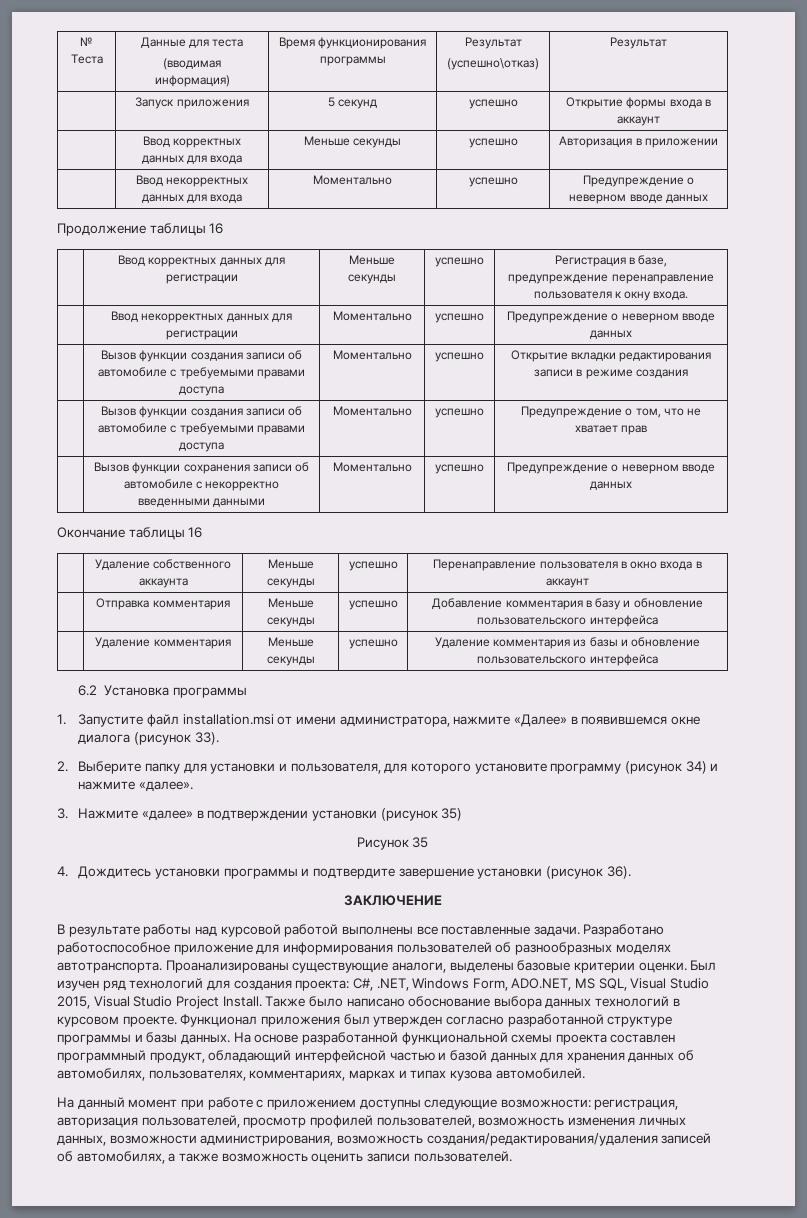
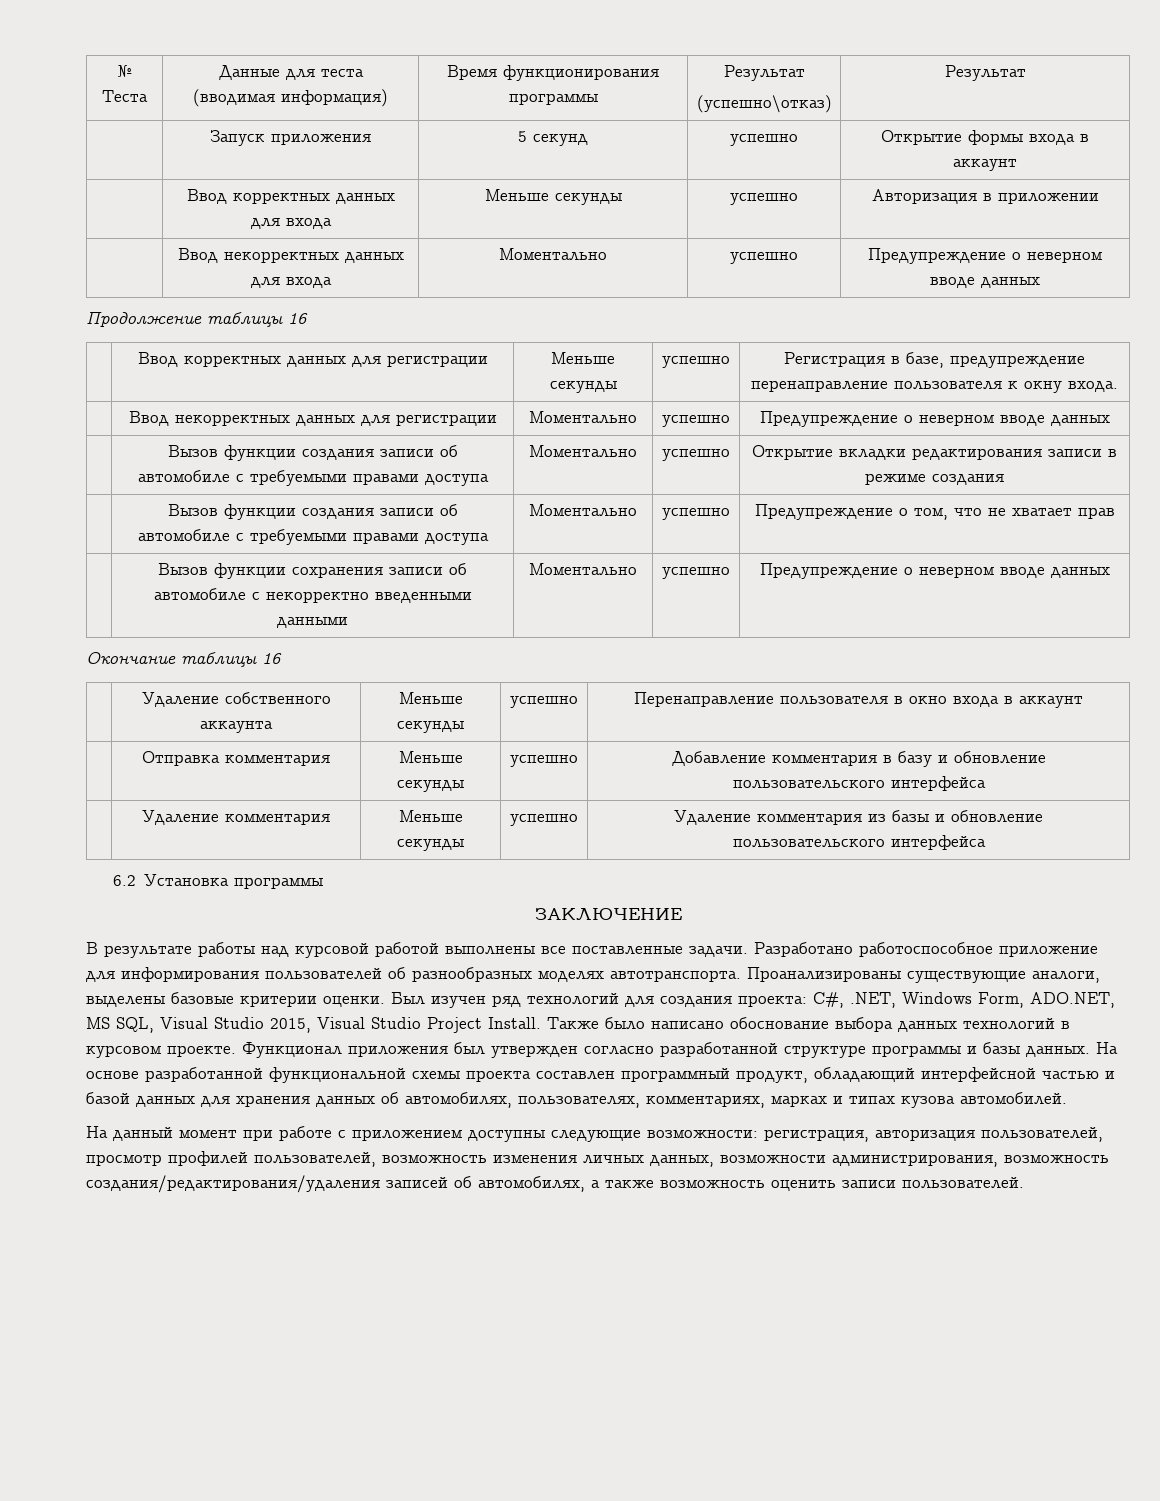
- 1. Запустите файл installation.msi от имени администратора, нажмите «Далее» в появившемся окне диалога (рисунок 33).
- 2. Выберите папку для установки и пользователя, для которого установите программу (рисунок 34) и нажмите «далее».
- 3. Нажмите «далее» в подтверждении установки (рисунок 35)
- Рисунок 35
- 4. Дождитесь установки программы и подтвердите завершение установки (рисунок 36).

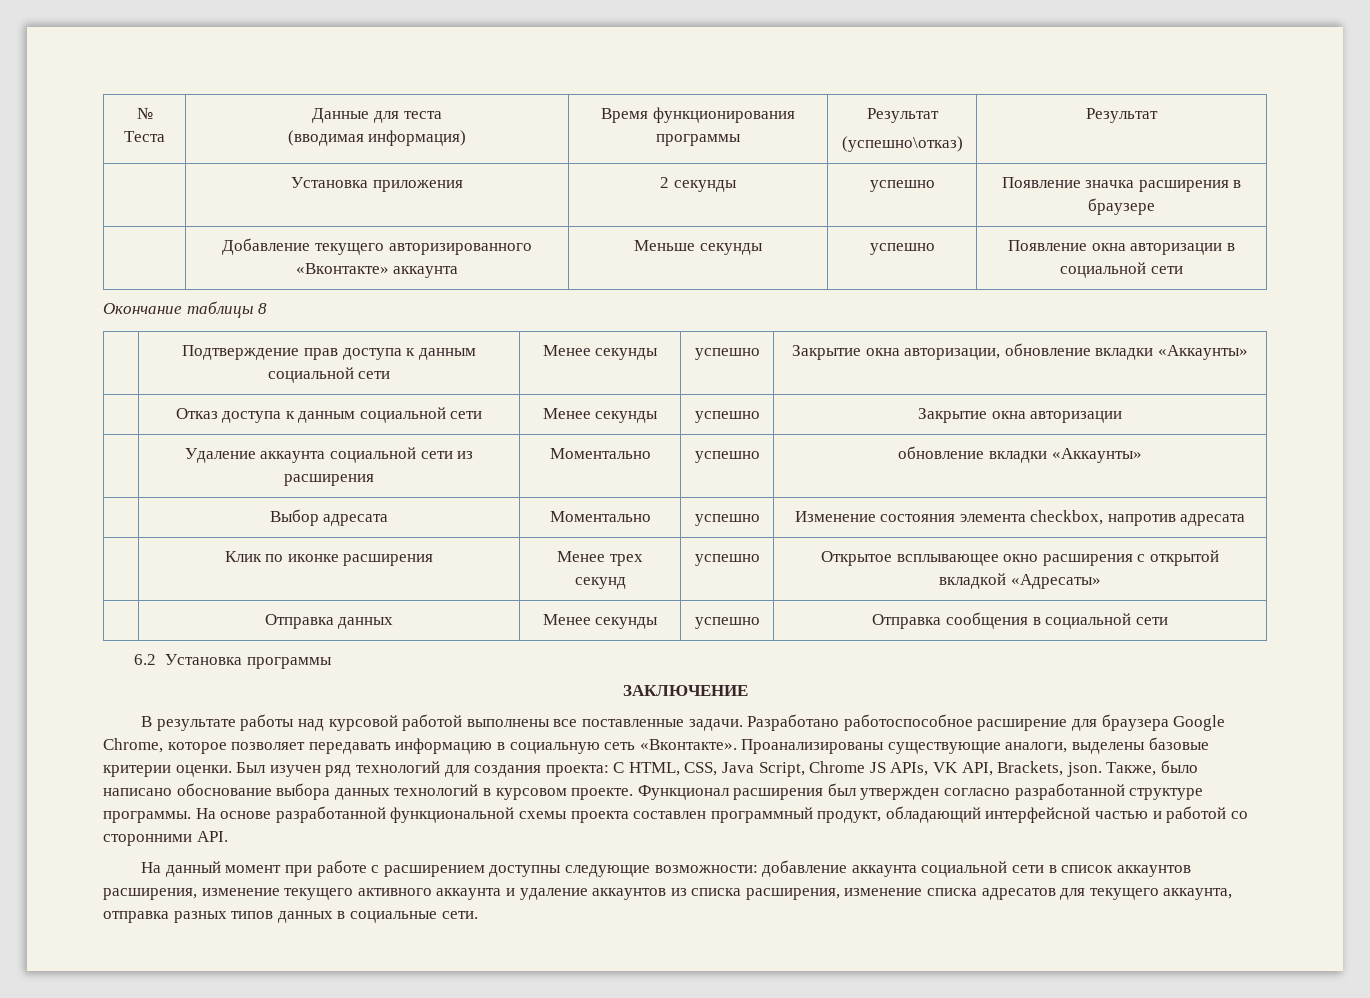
- | Запуск приложения | 5 секунд | успешно | Открытие формы входа в аккаунт
- | Ввод корректных данных для входа | Меньше секунды | успешно | Авторизация в приложении
- | Ввод некорректных данных для входа | Моментально | успешно | Предупреждение о неверном вводе данных
- Продолжение таблицы 16
- | Ввод корректных данных для регистрации | Меньше секунды | успешно | Регистрация в базе, предупреждение перенаправление пользователя к окну входа.
- | Ввод некорректных данных для регистрации | Моментально | успешно | Предупреждение о неверном вводе данных
- | Вызов функции создания записи об автомобиле с требуемыми правами доступа | Моментально | успешно | Открытие вкладки редактирования записи в режиме создания
- | Вызов функции создания записи об автомобиле с требуемыми правами доступа | Моментально | успешно | Предупреждение о том, что не хватает прав
- | Вызов функции сохранения записи об автомобиле с некорректно введенными данными | Моментально | успешно | Предупреждение о неверном вводе данных
- Окончание таблицы 16
- | Удаление собственного аккаунта | Меньше секунды | успешно | Перенаправление пользователя в окно входа в аккаунт
- | Отправка комментария | Меньше секунды | успешно | Добавление комментария в базу и обновление пользовательского интерфейса
- | Удаление комментария | Меньше секунды | успешно | Удаление комментария из базы и обновление пользовательского интерфейса
+ | Установка приложения | 2 секунды | успешно | Появление значка расширения в браузере
+ | Добавление текущего авторизированного «Вконтакте» аккаунта | Меньше секунды | успешно | Появление окна авторизации в социальной сети
+ Окончание таблицы 8
+ | Подтверждение прав доступа к данным социальной сети | Менее секунды | успешно | Закрытие окна авторизации, обновление вкладки «Аккаунты»
+ | Отказ доступа к данным социальной сети | Менее секунды | успешно | Закрытие окна авторизации
+ | Удаление аккаунта социальной сети из расширения | Моментально | успешно | обновление вкладки «Аккаунты»
+ | Выбор адресата | Моментально | успешно | Изменение состояния элемента checkbox, напротив адресата
+ | Клик по иконке расширения | Менее трех секунд | успешно | Открытое всплывающее окно расширения с открытой вкладкой «Адресаты»
+ | Отправка данных | Менее секунды | успешно | Отправка сообщения в социальной сети
- Разработано работоспособное приложение для информирования пользователей об разнообразных моделях автотранспорта.
+ Разработано работоспособное расширение для браузера Google Chrome, которое позволяет передавать информацию в социальную сеть «Вконтакте».
- Был изучен ряд технологий для создания проекта: C#, .NET, Windows Form, ADO.NET, MS SQL, Visual Studio 2015, Visual Studio Project Install. Также было написано обоснование выбора данных технологий в курсовом проекте.
+ Был изучен ряд технологий для создания проекта: C HTML, CSS, Java Script, Chrome JS APIs, VK API, Brackets, json. Также, было написано обоснование выбора данных технологий в курсовом проекте.
- Функционал приложения был утвержден согласно разработанной структуре программы и базы данных.
+ Функционал расширения был утвержден согласно разработанной структуре программы.
- На основе разработанной функциональной схемы проекта составлен программный продукт, обладающий интерфейсной частью и базой данных для хранения данных об автомобилях, пользователях, комментариях, марках и типах кузова автомобилей.
+ На основе разработанной функциональной схемы проекта составлен программный продукт, обладающий интерфейсной частью и работой со сторонними API.
- На данный момент при работе с приложением доступны следующие возможности: регистрация, авторизация пользователей, просмотр профилей пользователей, возможность изменения личных данных, возможности администрирования, возможность создания/редактирования/удаления записей об автомобилях, а также возможность оценить записи пользователей.
+ На данный момент при работе с расширением доступны следующие возможности: добавление аккаунта социальной сети в список аккаунтов расширения, изменение текущего активного аккаунта и удаление аккаунтов из списка расширения, изменение списка адресатов для текущего аккаунта, отправка разных типов данных в социальные сети.

